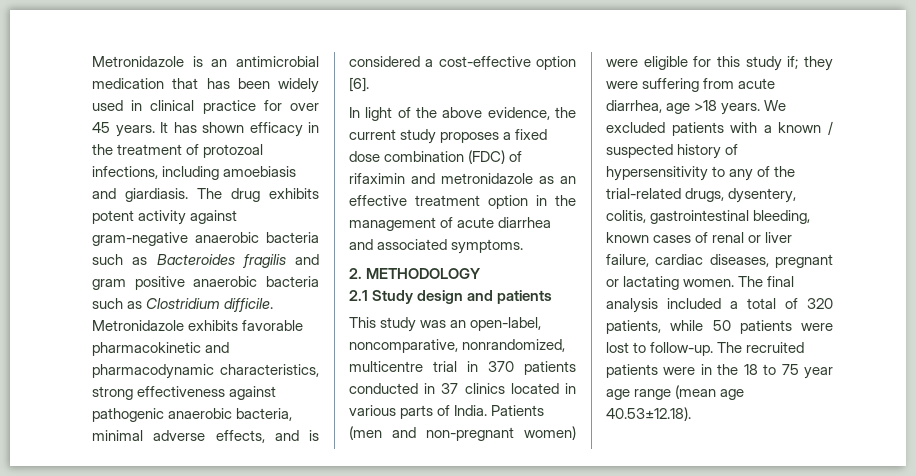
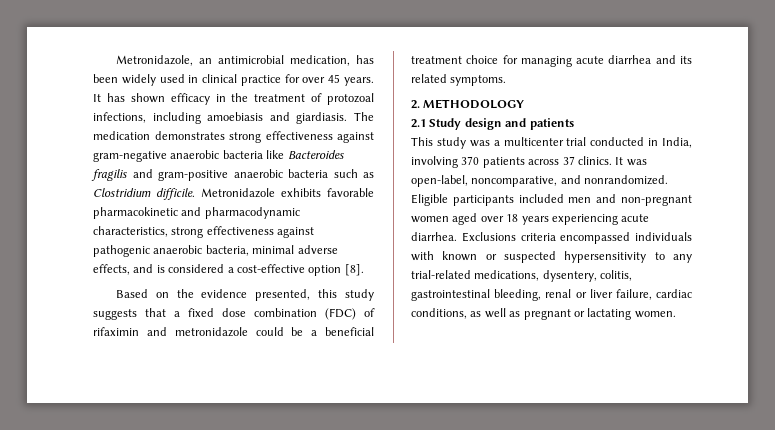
- Metronidazole is an antimicrobial medication that has been widely used in clinical practice for over 45 years.
+ Metronidazole, an antimicrobial medication, has been widely used in clinical practice for over 45 years.
- The drug exhibits potent activity against gram-negative anaerobic bacteria such as Bacteroides fragilis and gram positive anaerobic bacteria such as Clostridium difficile.
+ The medication demonstrates strong effectiveness against gram-negative anaerobic bacteria like Bacteroides fragilis and gram-positive anaerobic bacteria such as Clostridium difficile.
- Metronidazole exhibits favorable pharmacokinetic and pharmacodynamic characteristics, strong effectiveness against pathogenic anaerobic bacteria, minimal adverse effects, and is considered a cost-effective option [6].
- In light of the above evidence, the current study proposes a fixed dose combination (FDC) of rifaximin and metronidazole as an effective treatment option in the management of acute diarrhea and associated symptoms.
+ Metronidazole exhibits favorable pharmacokinetic and pharmacodynamic characteristics, strong effectiveness against pathogenic anaerobic bacteria, minimal adverse effects, and is considered a cost-effective option [8].
+ Based on the evidence presented, this study suggests that a fixed dose combination (FDC) of rifaximin and metronidazole could be a beneficial treatment choice for managing acute diarrhea and its related symptoms.
- This study was an open-label, noncomparative, nonrandomized, multicentre trial in 370 patients conducted in 37 clinics located in various parts of India. Patients (men and non-pregnant women) were eligible for this study if; they were suffering from acute diarrhea, age >18 years. We excluded patients with a known / suspected history of hypersensitivity to any of the trial-related drugs, dysentery, colitis, gastrointestinal bleeding, known cases of renal or liver failure, cardiac diseases, pregnant or lactating women. The final analysis included a total of 320 patients, while 50 patients were lost to follow-up. The recruited patients were in the 18 to 75 year age range (mean age 40.53±12.18).
+ This study was a multicenter trial conducted in India, involving 370 patients across 37 clinics. It was open-label, noncomparative, and nonrandomized. Eligible participants included men and non-pregnant women aged over 18 years experiencing acute diarrhea. Exclusions criteria encompassed individuals with known or suspected hypersensitivity to any trial-related medications, dysentery, colitis, gastrointestinal bleeding, renal or liver failure, cardiac conditions, as well as pregnant or lactating women.

